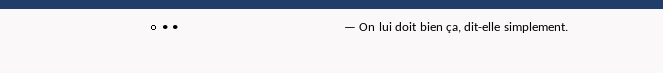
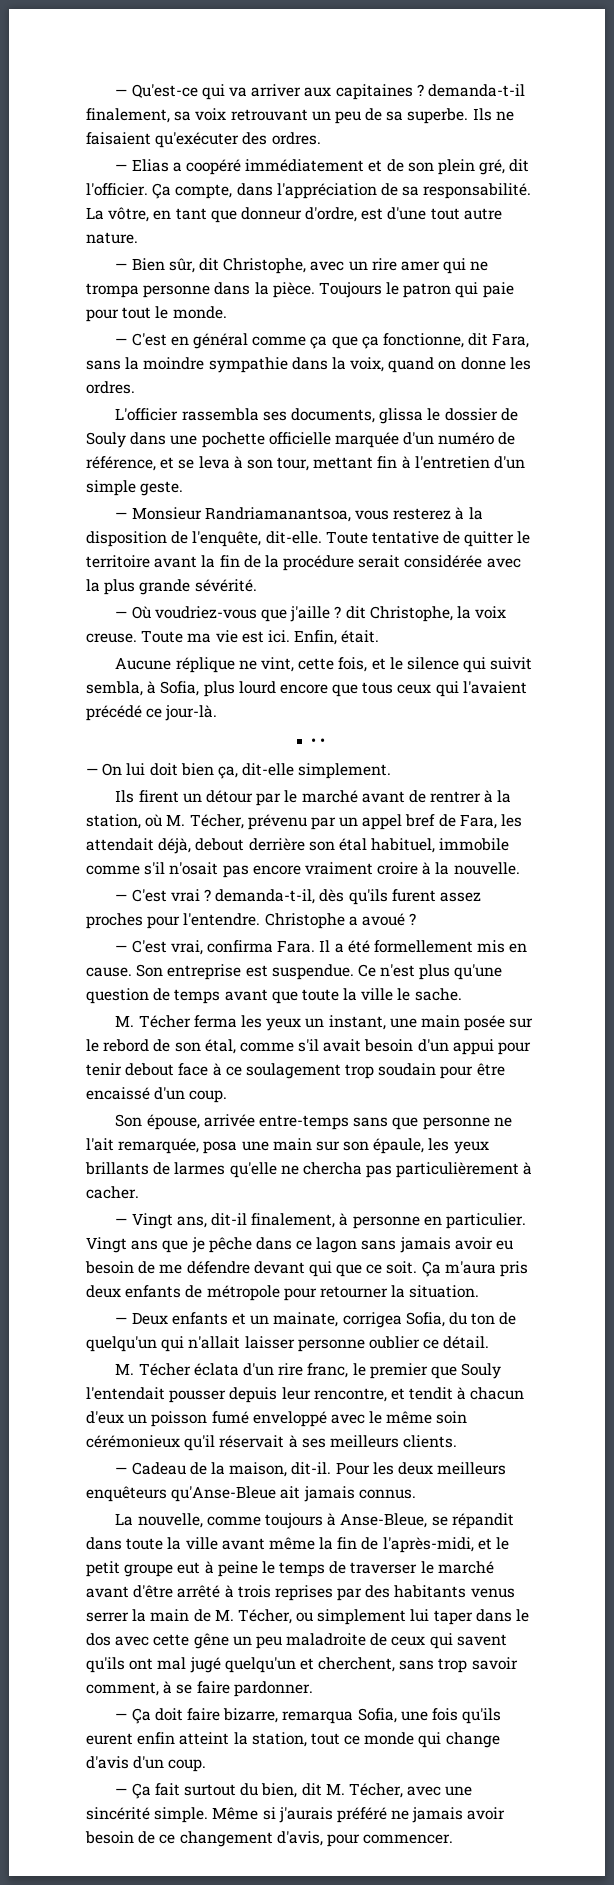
+ — Qu'est-ce qui va arriver aux capitaines ? demanda-t-il finalement, sa voix retrouvant un peu de sa superbe. Ils ne faisaient qu'exécuter des ordres.
+ — Elias a coopéré immédiatement et de son plein gré, dit l'officier. Ça compte, dans l'appréciation de sa responsabilité. La vôtre, en tant que donneur d'ordre, est d'une tout autre nature.
+ — Bien sûr, dit Christophe, avec un rire amer qui ne trompa personne dans la pièce. Toujours le patron qui paie pour tout le monde.
+ — C'est en général comme ça que ça fonctionne, dit Fara, sans la moindre sympathie dans la voix, quand on donne les ordres.
+ L'officier rassembla ses documents, glissa le dossier de Souly dans une pochette officielle marquée d'un numéro de référence, et se leva à son tour, mettant fin à l'entretien d'un simple geste.
+ — Monsieur Randriamanantsoa, vous resterez à la disposition de l'enquête, dit-elle. Toute tentative de quitter le territoire avant la fin de la procédure serait considérée avec la plus grande sévérité.
+ — Où voudriez-vous que j'aille ? dit Christophe, la voix creuse. Toute ma vie est ici. Enfin, était.
+ Aucune réplique ne vint, cette fois, et le silence qui suivit sembla, à Sofia, plus lourd encore que tous ceux qui l'avaient précédé ce jour-là.
+ Ils firent un détour par le marché avant de rentrer à la station, où M. Técher, prévenu par un appel bref de Fara, les attendait déjà, debout derrière son étal habituel, immobile comme s'il n'osait pas encore vraiment croire à la nouvelle.
+ — C'est vrai ? demanda-t-il, dès qu'ils furent assez proches pour l'entendre. Christophe a avoué ?
+ — C'est vrai, confirma Fara. Il a été formellement mis en cause. Son entreprise est suspendue. Ce n'est plus qu'une question de temps avant que toute la ville le sache.
+ M. Técher ferma les yeux un instant, une main posée sur le rebord de son étal, comme s'il avait besoin d'un appui pour tenir debout face à ce soulagement trop soudain pour être encaissé d'un coup.
+ Son épouse, arrivée entre-temps sans que personne ne l'ait remarquée, posa une main sur son épaule, les yeux brillants de larmes qu'elle ne chercha pas particulièrement à cacher.
+ — Vingt ans, dit-il finalement, à personne en particulier. Vingt ans que je pêche dans ce lagon sans jamais avoir eu besoin de me défendre devant qui que ce soit. Ça m'aura pris deux enfants de métropole pour retourner la situation.
+ — Deux enfants et un mainate, corrigea Sofia, du ton de quelqu'un qui n'allait laisser personne oublier ce détail.
+ M. Técher éclata d'un rire franc, le premier que Souly l'entendait pousser depuis leur rencontre, et tendit à chacun d'eux un poisson fumé enveloppé avec le même soin cérémonieux qu'il réservait à ses meilleurs clients.
+ — Cadeau de la maison, dit-il. Pour les deux meilleurs enquêteurs qu'Anse-Bleue ait jamais connus.
+ La nouvelle, comme toujours à Anse-Bleue, se répandit dans toute la ville avant même la fin de l'après-midi, et le petit groupe eut à peine le temps de traverser le marché avant d'être arrêté à trois reprises par des habitants venus serrer la main de M. Técher, ou simplement lui taper dans le dos avec cette gêne un peu maladroite de ceux qui savent qu'ils ont mal jugé quelqu'un et cherchent, sans trop savoir comment, à se faire pardonner.
+ — Ça doit faire bizarre, remarqua Sofia, une fois qu'ils eurent enfin atteint la station, tout ce monde qui change d'avis d'un coup.
+ — Ça fait surtout du bien, dit M. Técher, avec une sincérité simple. Même si j'aurais préféré ne jamais avoir besoin de ce changement d'avis, pour commencer.

